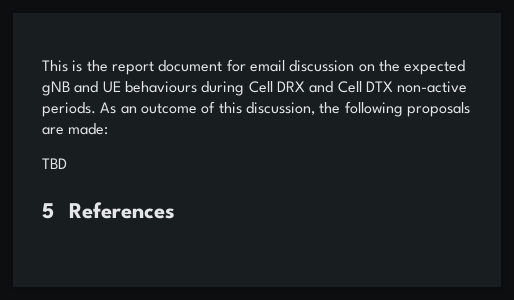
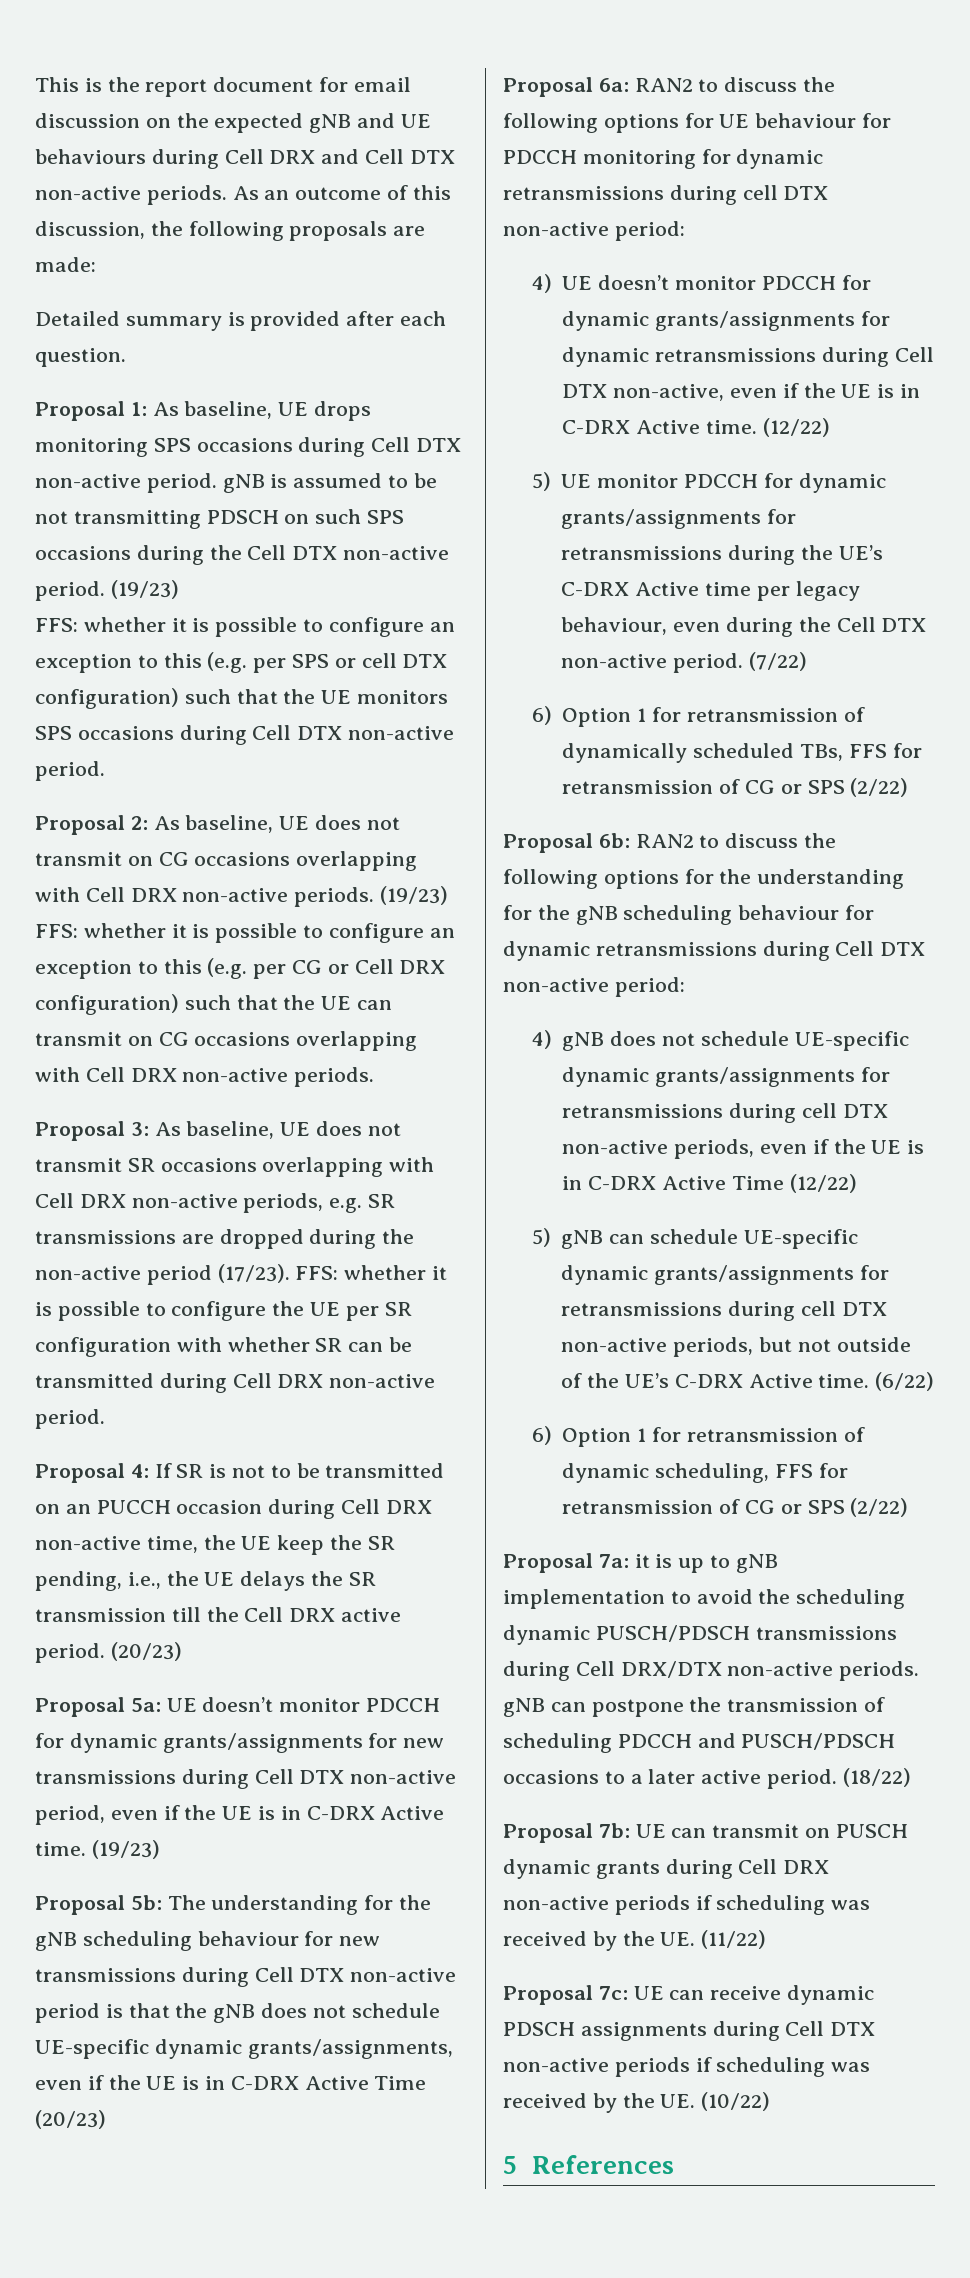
- TBD
+ Detailed summary is provided after each question.
+ Proposal 1: As baseline, UE drops monitoring SPS occasions during Cell DTX non-active period. gNB is assumed to be not transmitting PDSCH on such SPS occasions during the Cell DTX non-active period. (19/23)
+ FFS: whether it is possible to configure an exception to this (e.g. per SPS or cell DTX configuration) such that the UE monitors SPS occasions during Cell DTX non-active period.
+ Proposal 2: As baseline, UE does not transmit on CG occasions overlapping with Cell DRX non-active periods. (19/23) FFS: whether it is possible to configure an exception to this (e.g. per CG or Cell DRX configuration) such that the UE can transmit on CG occasions overlapping with Cell DRX non-active periods.
+ Proposal 3: As baseline, UE does not transmit SR occasions overlapping with Cell DRX non-active periods, e.g. SR transmissions are dropped during the non-active period (17/23). FFS: whether it is possible to configure the UE per SR configuration with whether SR can be transmitted during Cell DRX non-active period.
+ Proposal 4: If SR is not to be transmitted on an PUCCH occasion during Cell DRX non-active time, the UE keep the SR pending, i.e., the UE delays the SR transmission till the Cell DRX active period. (20/23)
+ Proposal 5a: UE doesn’t monitor PDCCH for dynamic grants/assignments for new transmissions during Cell DTX non-active period, even if the UE is in C-DRX Active time. (19/23)
+ Proposal 5b: The understanding for the gNB scheduling behaviour for new transmissions during Cell DTX non-active period is that the gNB does not schedule UE-specific dynamic grants/assignments, even if the UE is in C-DRX Active Time (20/23)
+ Proposal 6a: RAN2 to discuss the following options for UE behaviour for PDCCH monitoring for dynamic retransmissions during cell DTX non-active period:
+ 4) UE doesn’t monitor PDCCH for dynamic grants/assignments for dynamic retransmissions during Cell DTX non-active, even if the UE is in C-DRX Active time. (12/22)
+ 5) UE monitor PDCCH for dynamic grants/assignments for retransmissions during the UE’s C-DRX Active time per legacy behaviour, even during the Cell DTX non-active period. (7/22)
+ 6) Option 1 for retransmission of dynamically scheduled TBs, FFS for retransmission of CG or SPS (2/22)
+ Proposal 6b: RAN2 to discuss the following options for the understanding for the gNB scheduling behaviour for dynamic retransmissions during Cell DTX non-active period:
+ 4) gNB does not schedule UE-specific dynamic grants/assignments for retransmissions during cell DTX non-active periods, even if the UE is in C-DRX Active Time (12/22)
+ 5) gNB can schedule UE-specific dynamic grants/assignments for retransmissions during cell DTX non-active periods, but not outside of the UE’s C-DRX Active time. (6/22)
+ 6) Option 1 for retransmission of dynamic scheduling, FFS for retransmission of CG or SPS (2/22)
+ Proposal 7a: it is up to gNB implementation to avoid the scheduling dynamic PUSCH/PDSCH transmissions during Cell DRX/DTX non-active periods. gNB can postpone the transmission of scheduling PDCCH and PUSCH/PDSCH occasions to a later active period. (18/22)
+ Proposal 7b: UE can transmit on PUSCH dynamic grants during Cell DRX non-active periods if scheduling was received by the UE. (11/22)
+ Proposal 7c: UE can receive dynamic PDSCH assignments during Cell DTX non-active periods if scheduling was received by the UE. (10/22)

